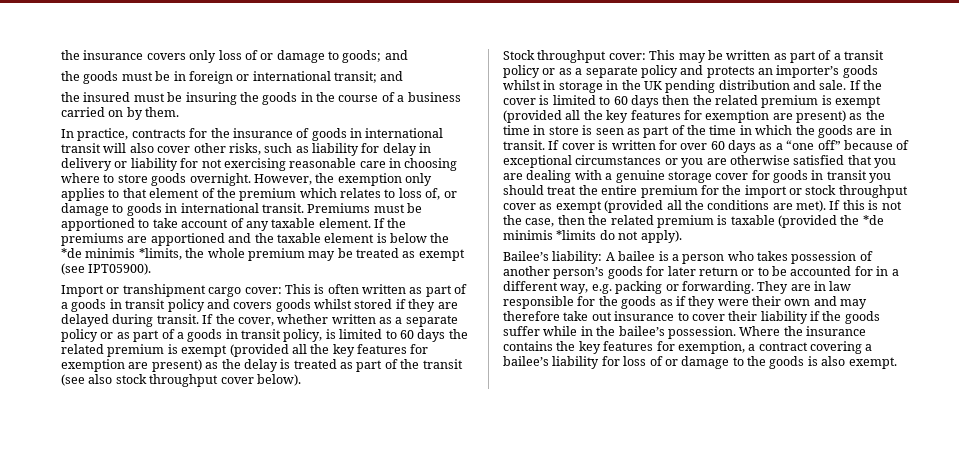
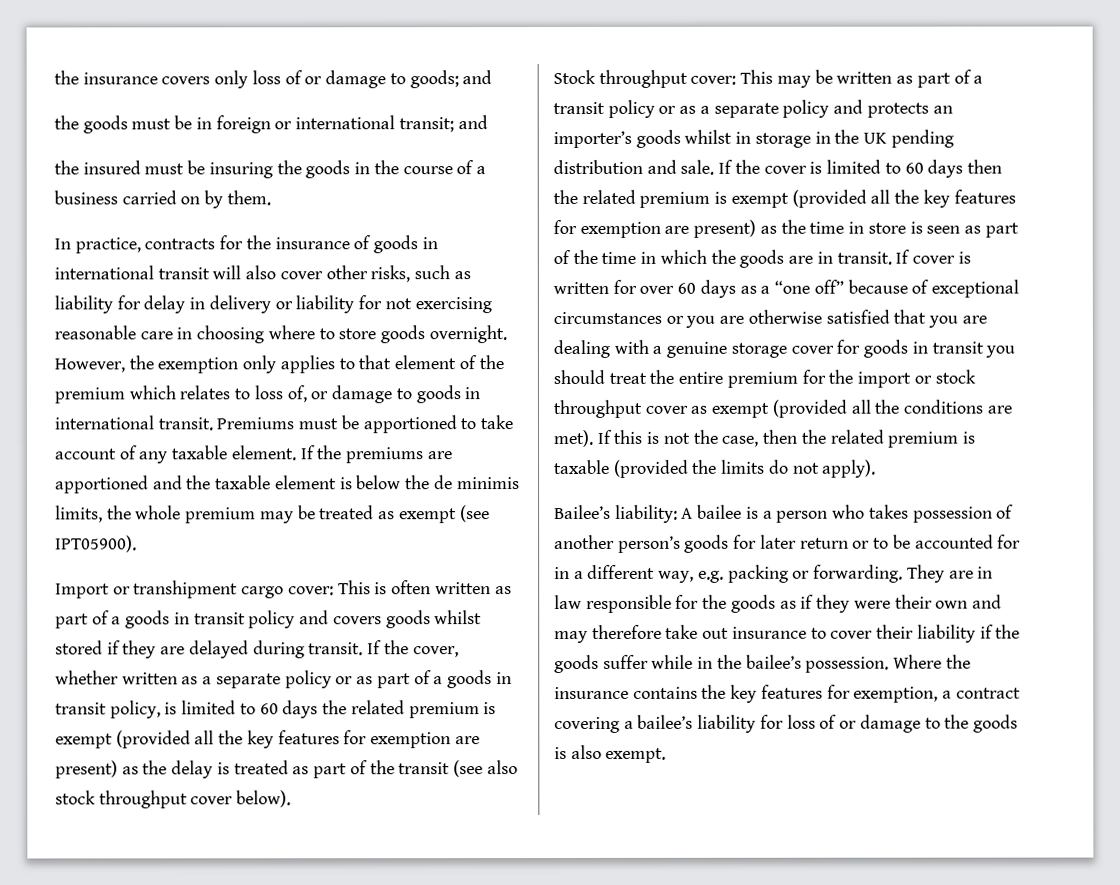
- If the premiums are apportioned and the taxable element is below the *de minimis *limits, the whole premium may be treated as exempt (see IPT05900).
+ If the premiums are apportioned and the taxable element is below the de minimis limits, the whole premium may be treated as exempt (see IPT05900).
- If this is not the case, then the related premium is taxable (provided the *de minimis *limits do not apply).
+ If this is not the case, then the related premium is taxable (provided the limits do not apply).

